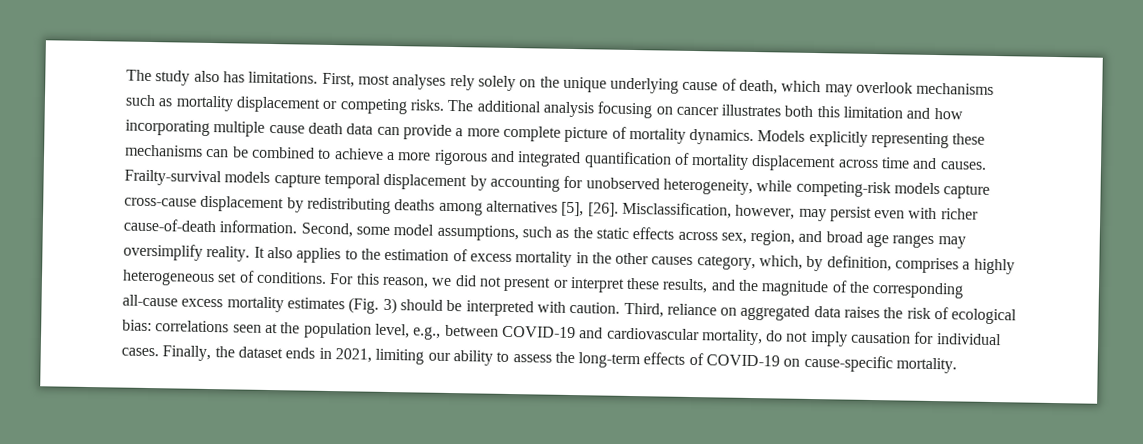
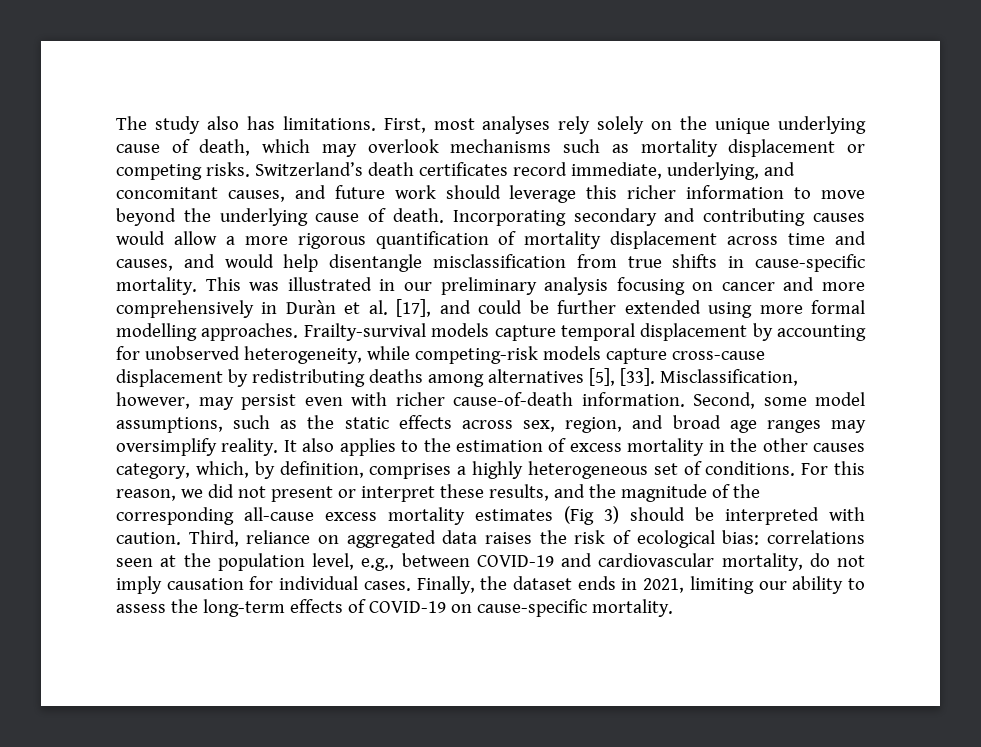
- The additional analysis focusing on cancer illustrates both this limitation and how incorporating multiple cause death data can provide a more complete picture of mortality dynamics. Models explicitly representing these mechanisms can be combined to achieve a more rigorous and integrated quantification of mortality displacement across time and causes.
+ Switzerland’s death certificates record immediate, underlying, and concomitant causes, and future work should leverage this richer information to move beyond the underlying cause of death. Incorporating secondary and contributing causes would allow a more rigorous quantification of mortality displacement across time and causes, and would help disentangle misclassification from true shifts in cause-specific mortality. This was illustrated in our preliminary analysis focusing on cancer and more comprehensively in Duràn et al. [17], and could be further extended using more formal modelling approaches.
- Frailty-survival models capture temporal displacement by accounting for unobserved heterogeneity, while competing-risk models capture cross-cause displacement by redistributing deaths among alternatives [5], [26].
+ Frailty-survival models capture temporal displacement by accounting for unobserved heterogeneity, while competing-risk models capture cross-cause displacement by redistributing deaths among alternatives [5], [33].
- For this reason, we did not present or interpret these results, and the magnitude of the corresponding all-cause excess mortality estimates (Fig. 3) should be interpreted with caution.
+ For this reason, we did not present or interpret these results, and the magnitude of the corresponding all-cause excess mortality estimates (Fig 3) should be interpreted with caution.

